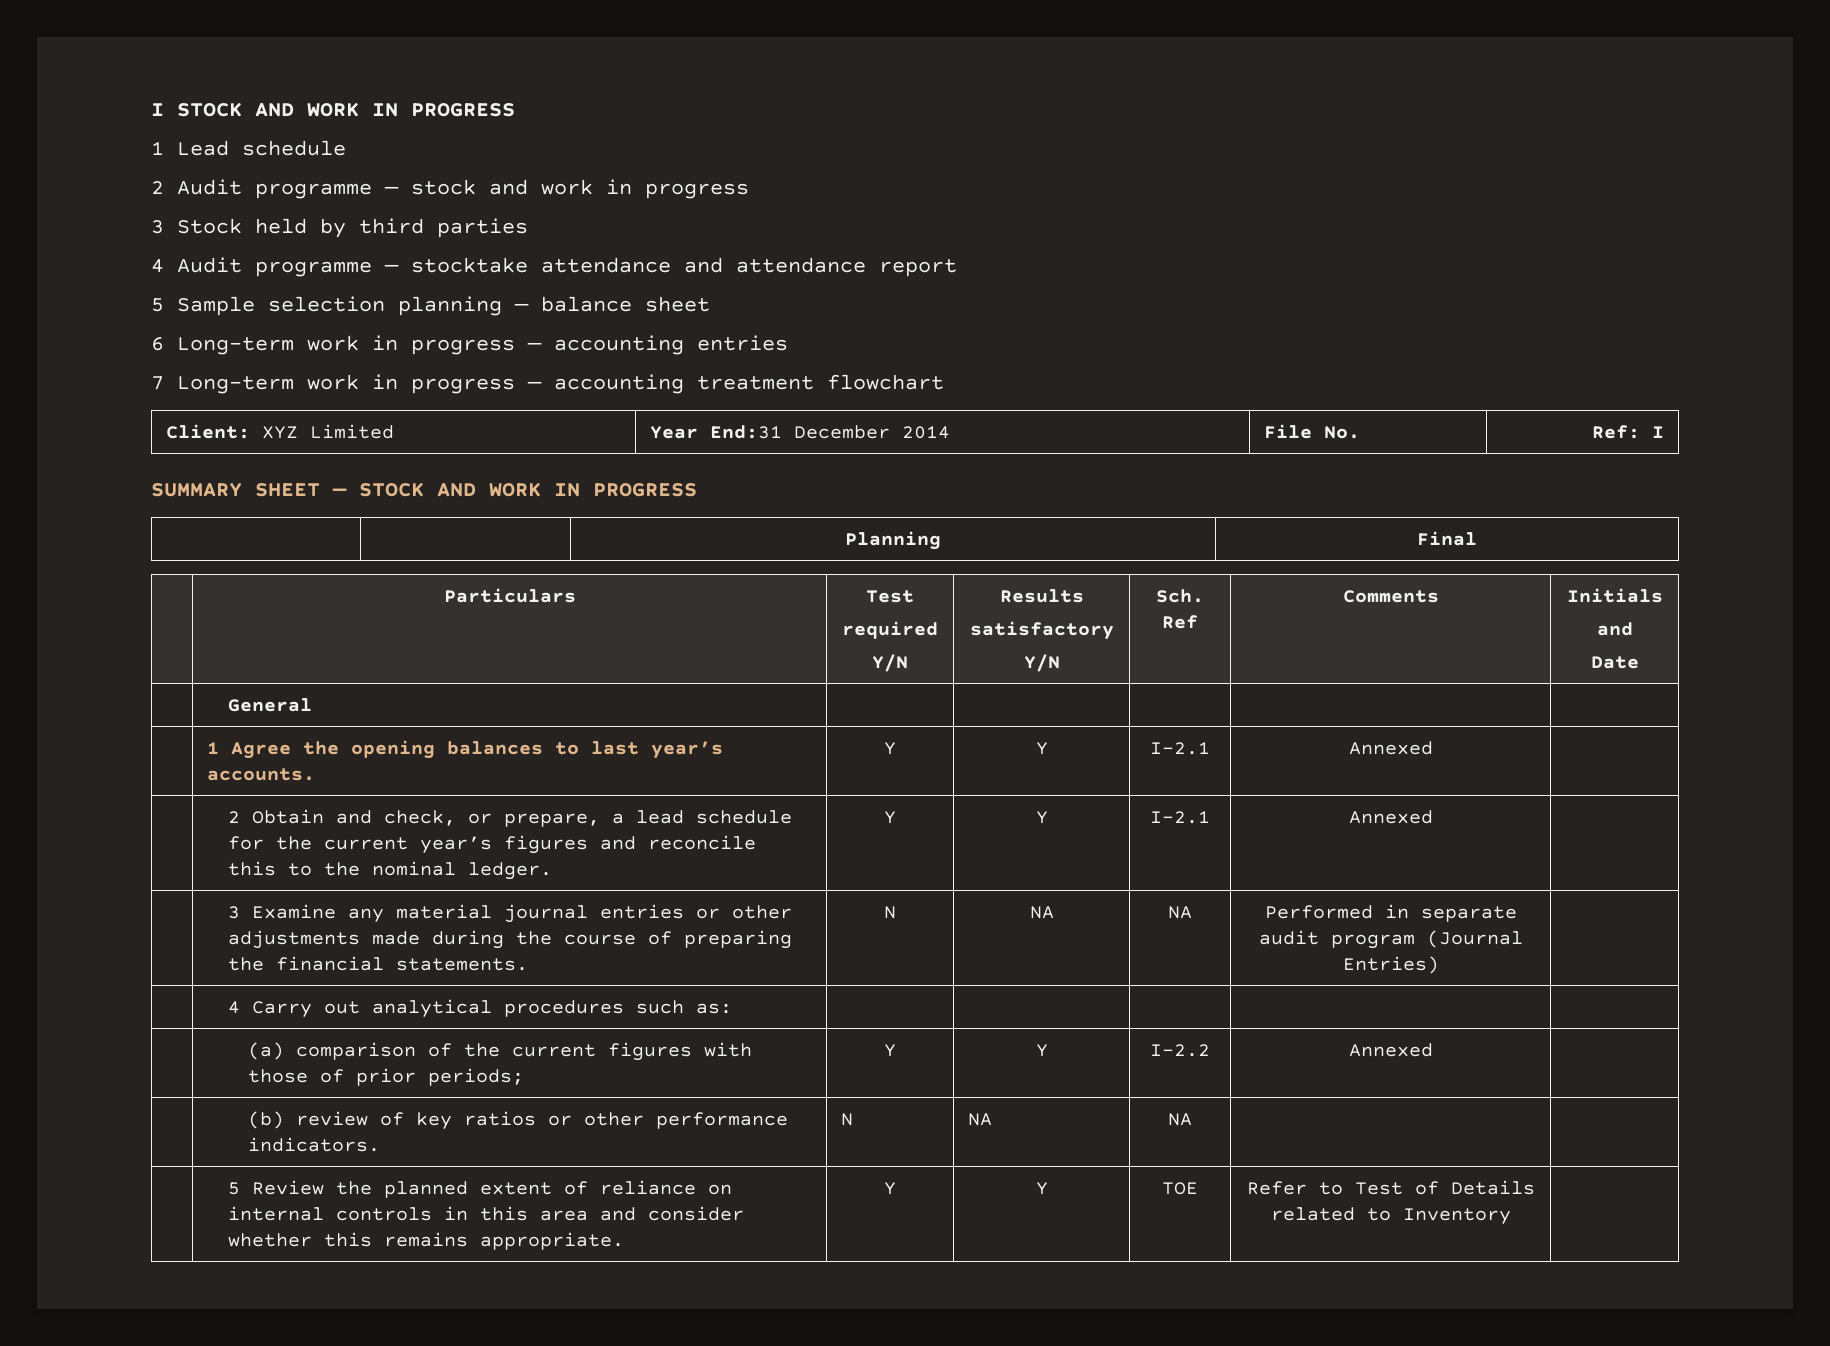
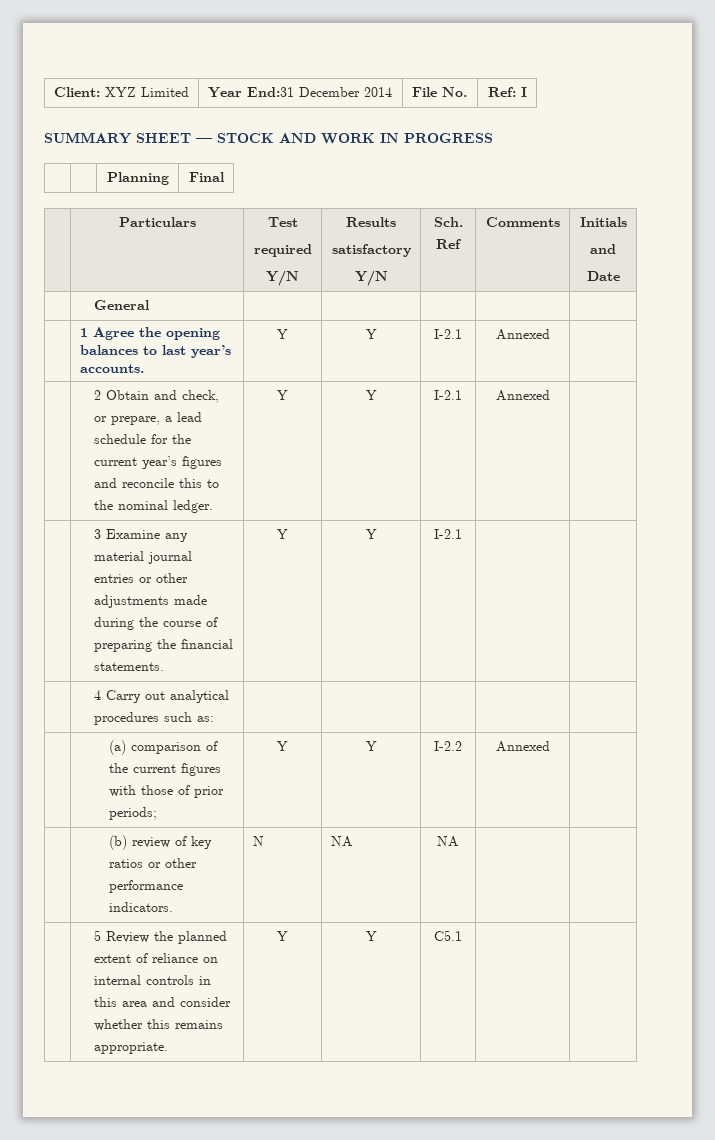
- I STOCK AND WORK IN PROGRESS
- 1 Lead schedule
- 2 Audit programme — stock and work in progress
- 3 Stock held by third parties
- 4 Audit programme — stocktake attendance and attendance report
- 5 Sample selection planning — balance sheet
- 6 Long-term work in progress — accounting entries
- 7 Long-term work in progress — accounting treatment flowchart
- | 3 Examine any material journal entries or other adjustments made during the course of preparing the financial statements. | N | NA | NA | Performed in separate audit program (Journal Entries) |
+ | 3 Examine any material journal entries or other adjustments made during the course of preparing the financial statements. | Y | Y | I-2.1 | |
- | 5 Review the planned extent of reliance on internal controls in this area and consider whether this remains appropriate. | Y | Y | TOE | Refer to Test of Details related to Inventory |
+ | 5 Review the planned extent of reliance on internal controls in this area and consider whether this remains appropriate. | Y | Y | C5.1 | |

